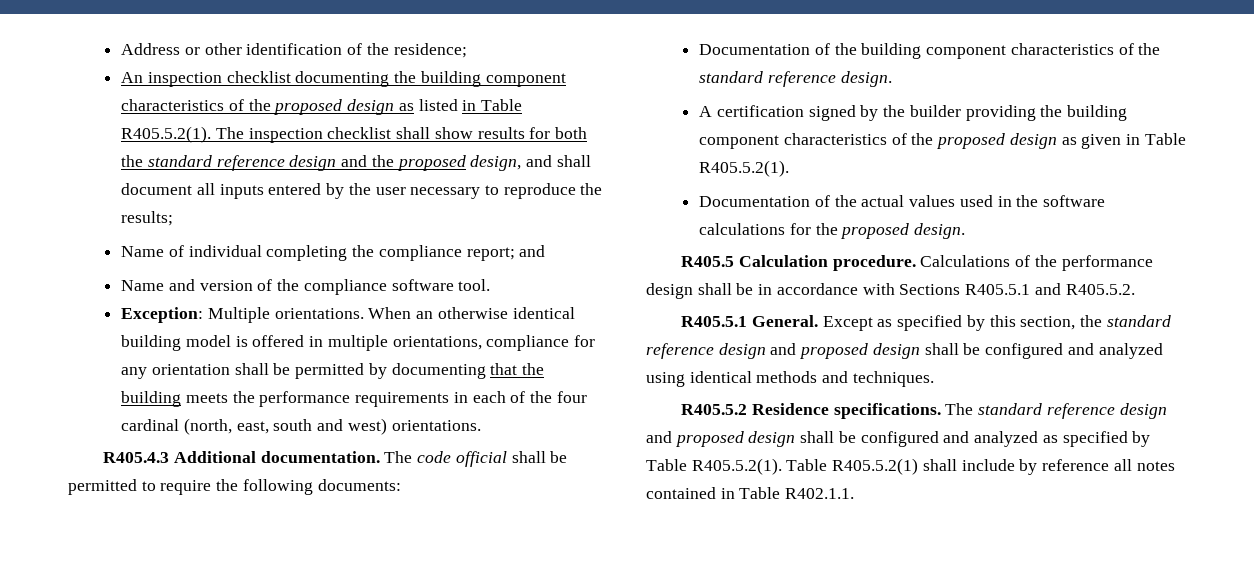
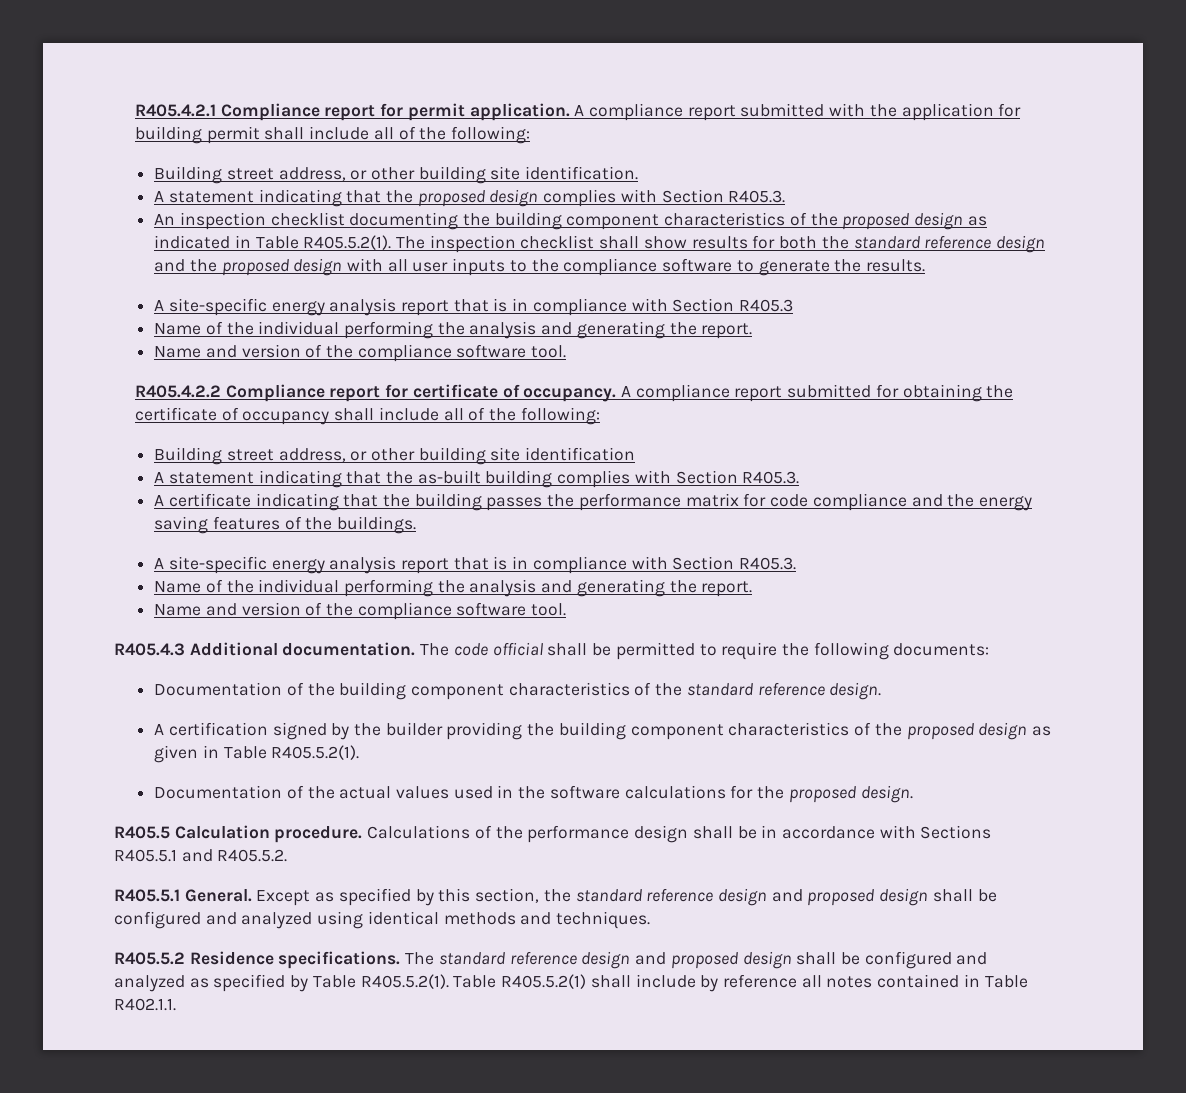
- Address or other identification of the residence;
+ R405.4.2.1 Compliance report for permit application. A compliance report submitted with the application for building permit shall include all of the following:
+ Building street address, or other building site identification.
+ A statement indicating that the proposed design complies with Section R405.3.
- An inspection checklist documenting the building component characteristics of the proposed design as listed in Table R405.5.2(1). The inspection checklist shall show results for both the standard reference design and the proposed design, and shall document all inputs entered by the user necessary to reproduce the results;
- Name of individual completing the compliance report; and
+ An inspection checklist documenting the building component characteristics of the proposed design as indicated in Table R405.5.2(1). The inspection checklist shall show results for both the standard reference design and the proposed design with all user inputs to the compliance software to generate the results.
+ A site-specific energy analysis report that is in compliance with Section R405.3
+ Name of the individual performing the analysis and generating the report.
  Name and version of the compliance software tool.
- Exception: Multiple orientations. When an otherwise identical building model is offered in multiple orientations, compliance for any orientation shall be permitted by documenting that the building meets the performance requirements in each of the four cardinal (north, east, south and west) orientations.
+ R405.4.2.2 Compliance report for certificate of occupancy. A compliance report submitted for obtaining the certificate of occupancy shall include all of the following:
+ Building street address, or other building site identification
+ A statement indicating that the as-built building complies with Section R405.3.
+ A certificate indicating that the building passes the performance matrix for code compliance and the energy saving features of the buildings.
+ A site-specific energy analysis report that is in compliance with Section R405.3.
+ Name of the individual performing the analysis and generating the report.
+ Name and version of the compliance software tool.

